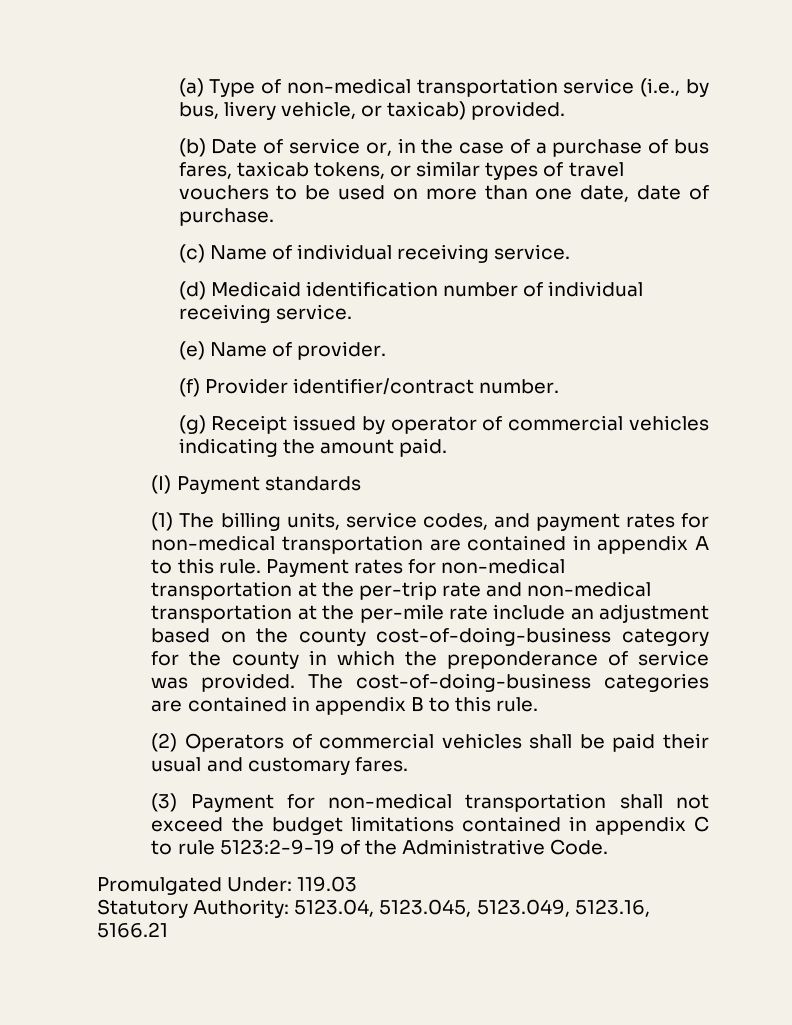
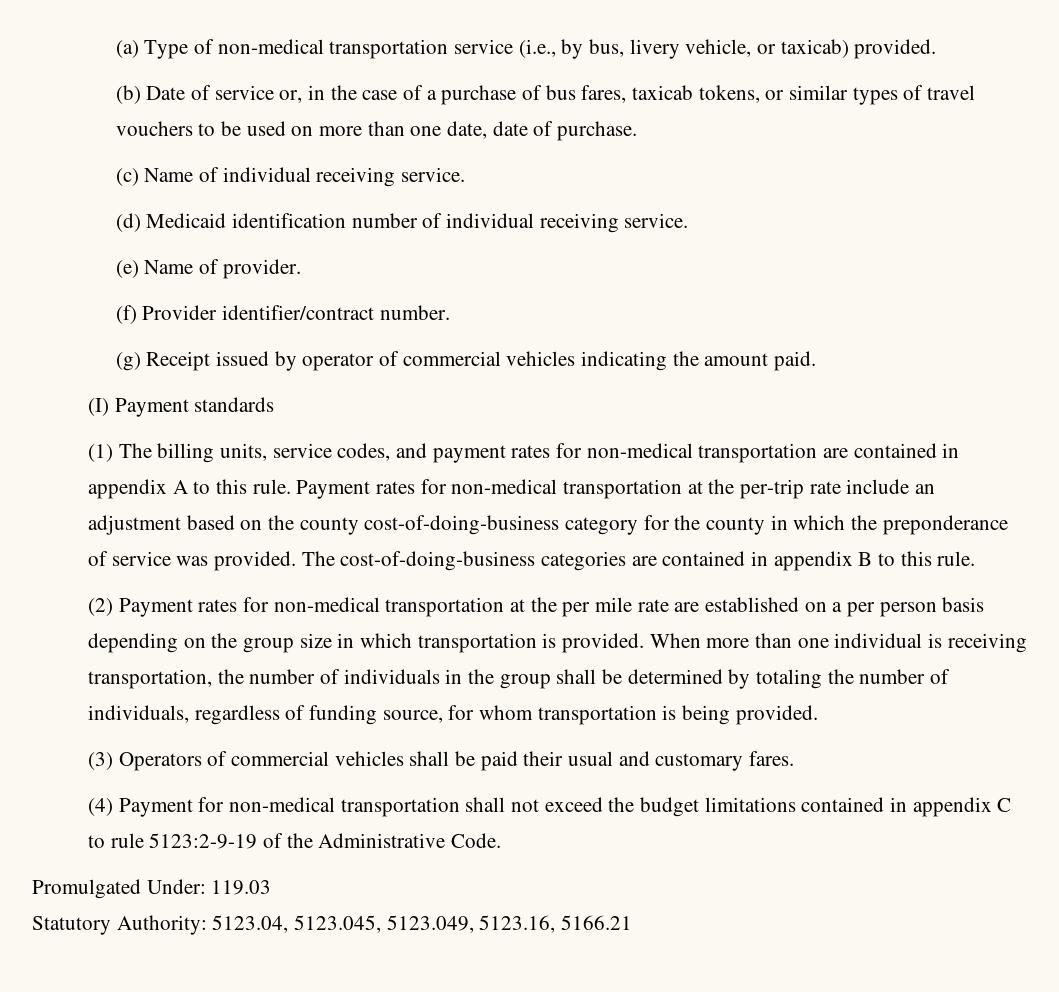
- Payment rates for non-medical transportation at the per-trip rate and non-medical transportation at the per-mile rate include an adjustment based on the county cost-of-doing-business category for the county in which the preponderance of service was provided.
+ Payment rates for non-medical transportation at the per-trip rate include an adjustment based on the county cost-of-doing-business category for the county in which the preponderance of service was provided.
- (2) Operators of commercial vehicles shall be paid their usual and customary fares.
+ (2) Payment rates for non-medical transportation at the per mile rate are established on a per person basis depending on the group size in which transportation is provided. When more than one individual is receiving transportation, the number of individuals in the group shall be determined by totaling the number of individuals, regardless of funding source, for whom transportation is being provided.
+ (3) Operators of commercial vehicles shall be paid their usual and customary fares.
- (3) Payment for non-medical transportation shall not exceed the budget limitations contained in appendix C to rule 5123:2-9-19 of the Administrative Code.
+ (4) Payment for non-medical transportation shall not exceed the budget limitations contained in appendix C to rule 5123:2-9-19 of the Administrative Code.

